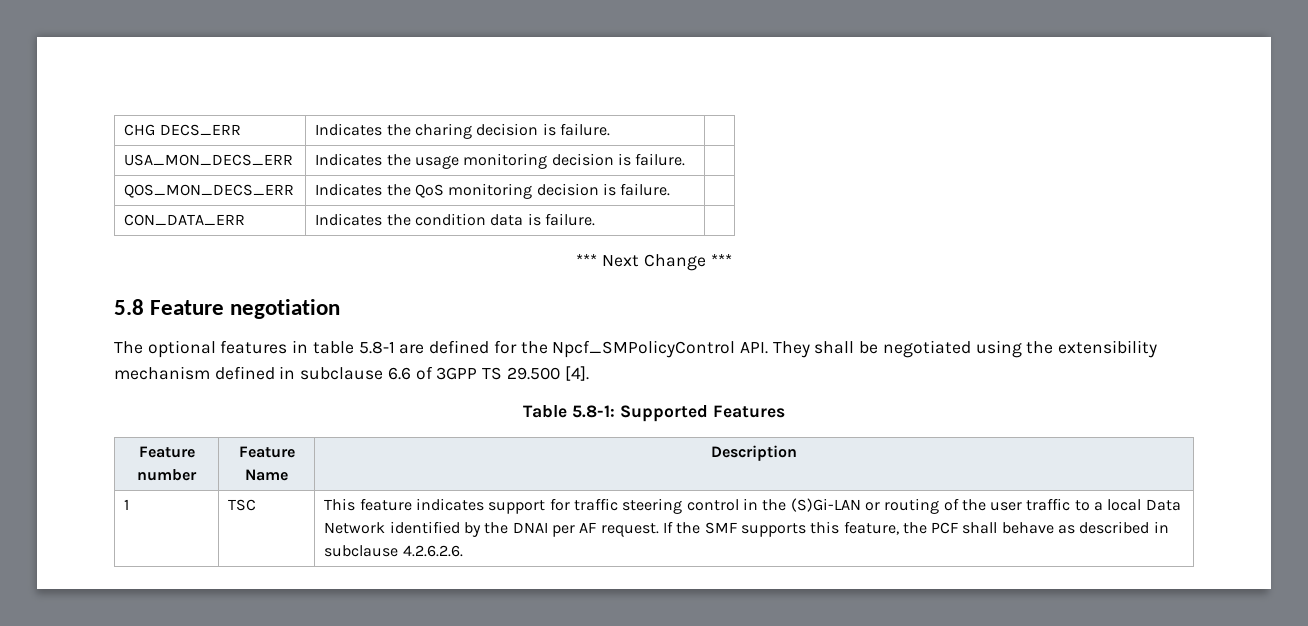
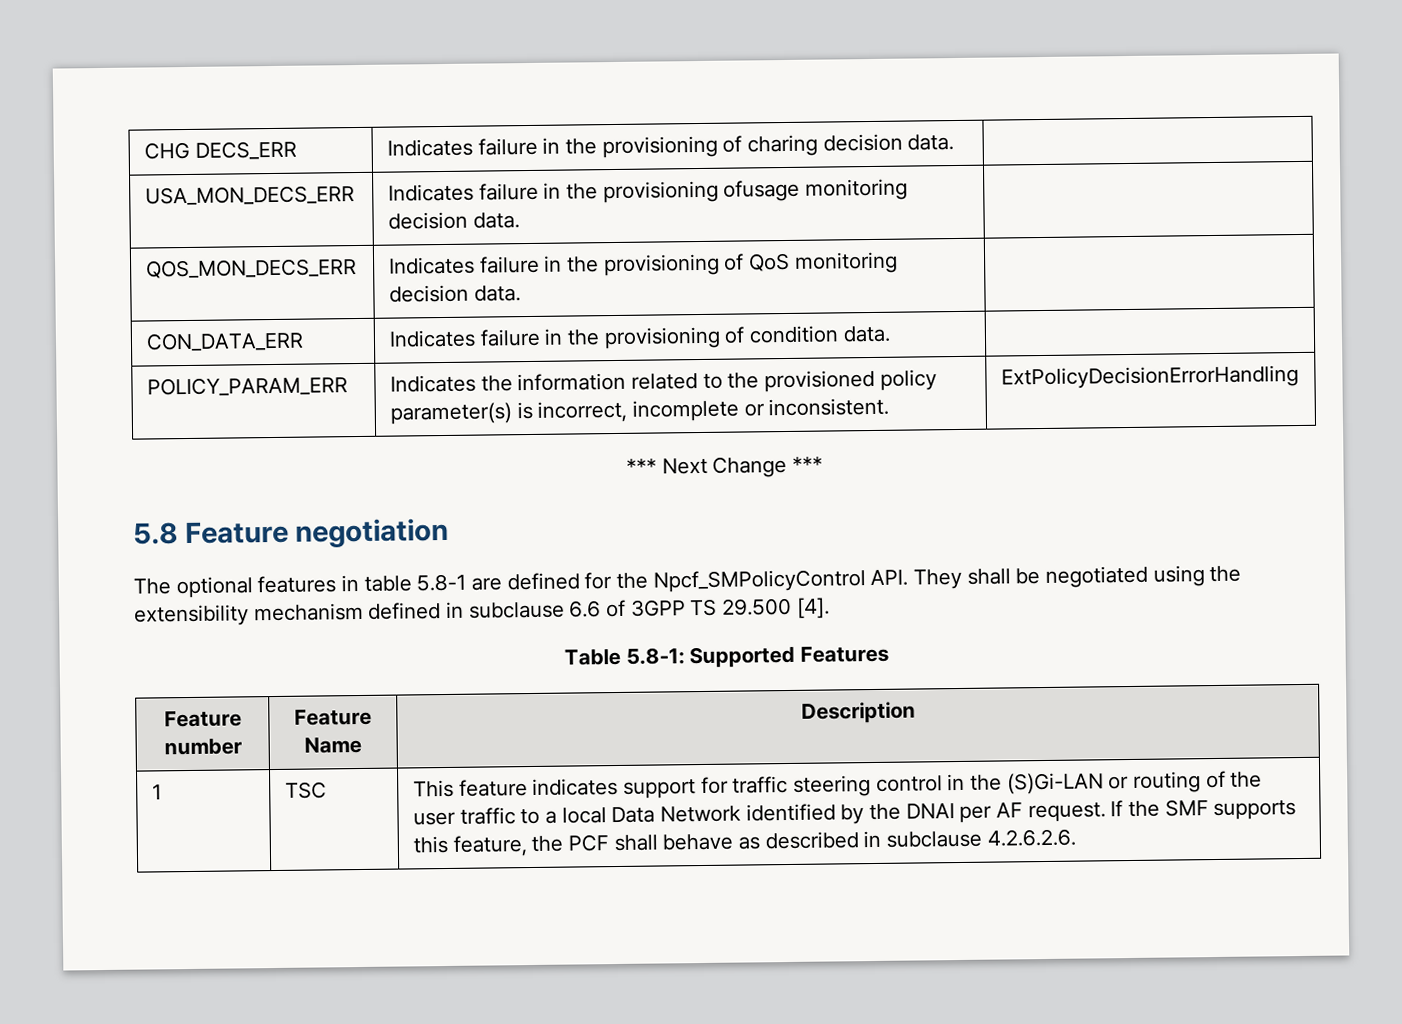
- CHG DECS_ERR | Indicates the charing decision is failure. |
- USA_MON_DECS_ERR | Indicates the usage monitoring decision is failure. |
- QOS_MON_DECS_ERR | Indicates the QoS monitoring decision is failure. |
+ CHG DECS_ERR | Indicates failure in the provisioning of charing decision data. |
+ USA_MON_DECS_ERR | Indicates failure in the provisioning ofusage monitoring decision data. |
+ QOS_MON_DECS_ERR | Indicates failure in the provisioning of QoS monitoring decision data. |
- CON_DATA_ERR | Indicates the condition data is failure. |
+ CON_DATA_ERR | Indicates failure in the provisioning of condition data. |
+ POLICY_PARAM_ERR | Indicates the information related to the provisioned policy parameter(s) is incorrect, incomplete or inconsistent. | ExtPolicyDecisionErrorHandling

